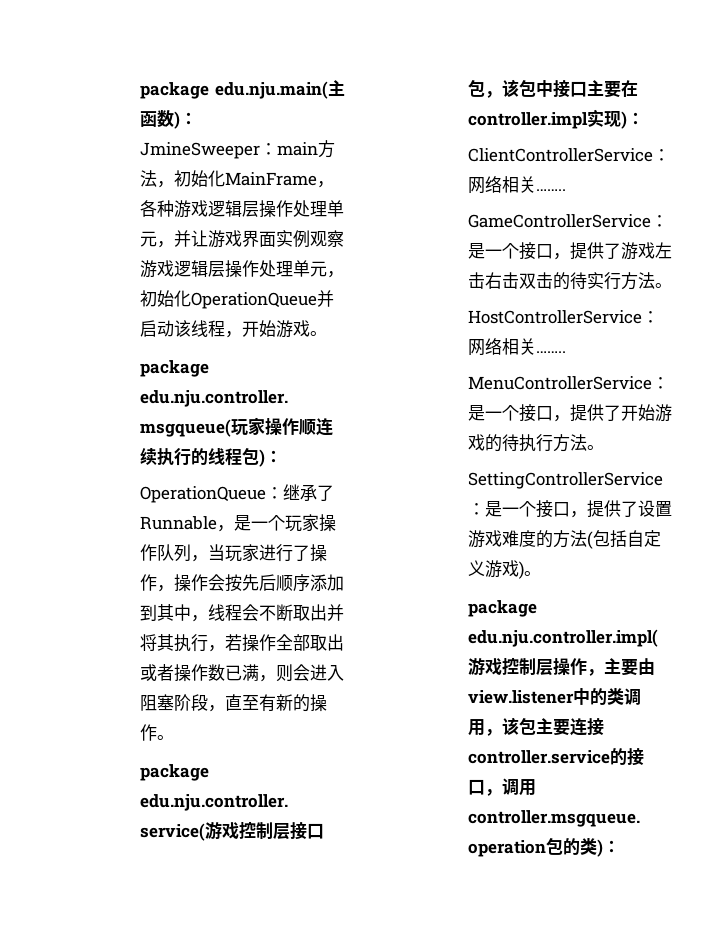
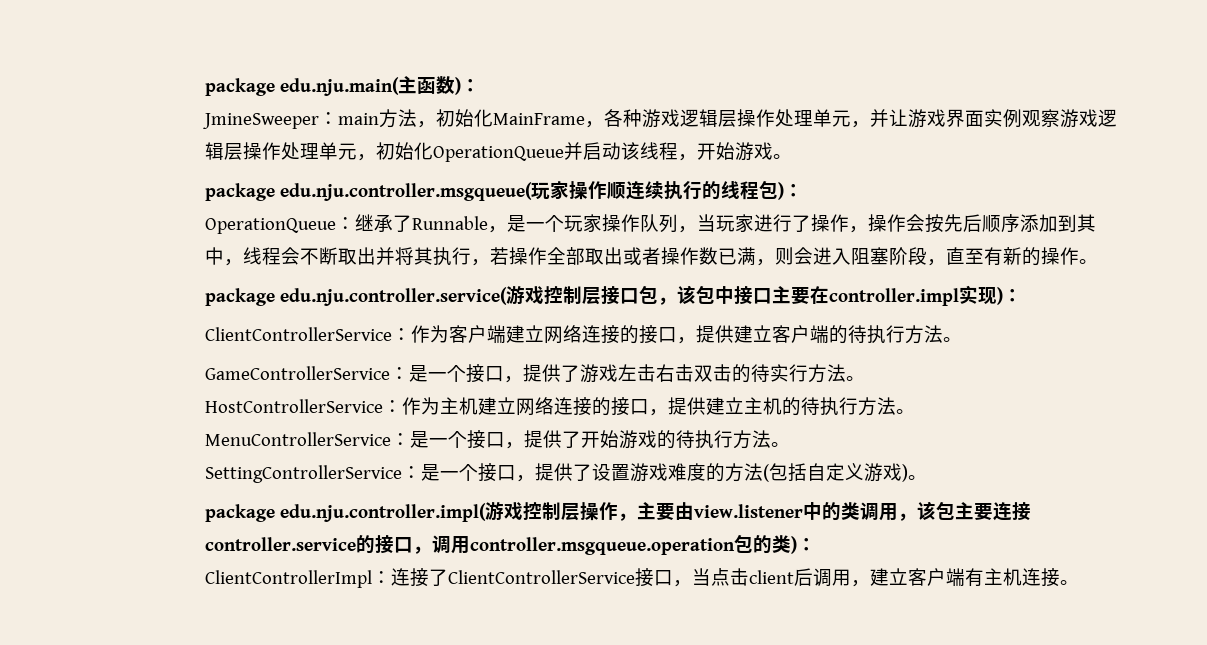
- ClientControllerService：网络相关……..
+ ClientControllerService：作为客户端建立网络连接的接口，提供建立客户端的待执行方法。
- HostControllerService：网络相关……..
+ HostControllerService：作为主机建立网络连接的接口，提供建立主机的待执行方法。
+ ClientControllerImpl：连接了ClientControllerService接口，当点击client后调用，建立客户端有主机连接。

